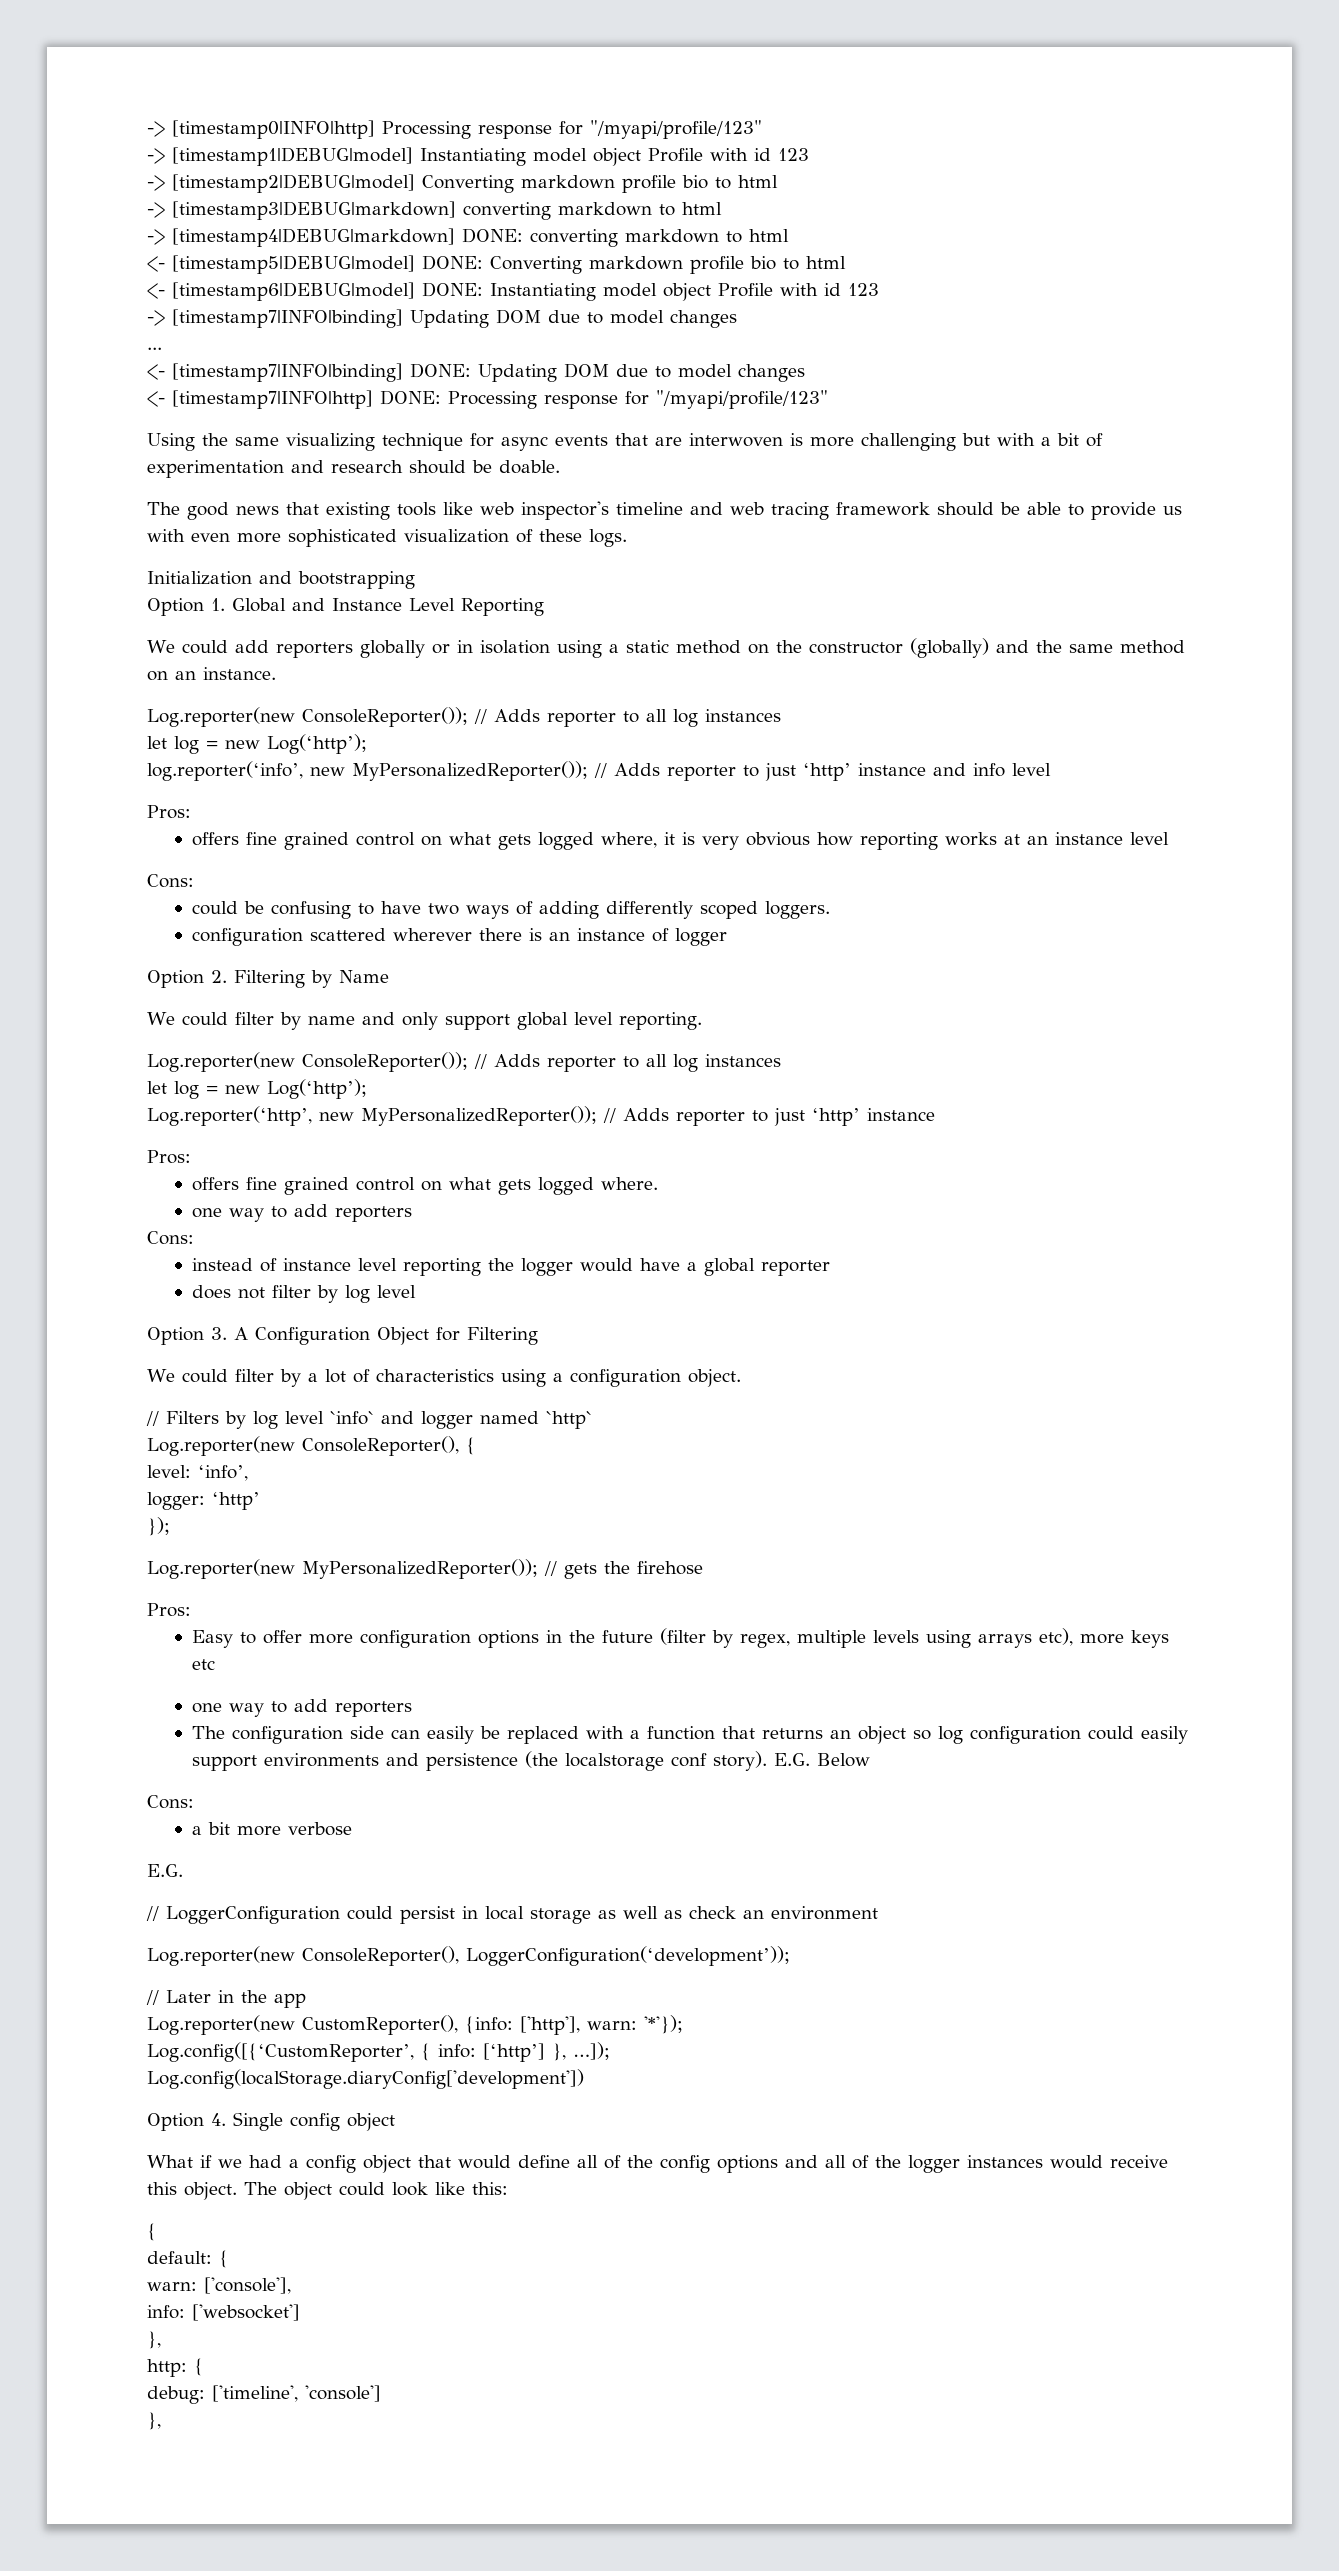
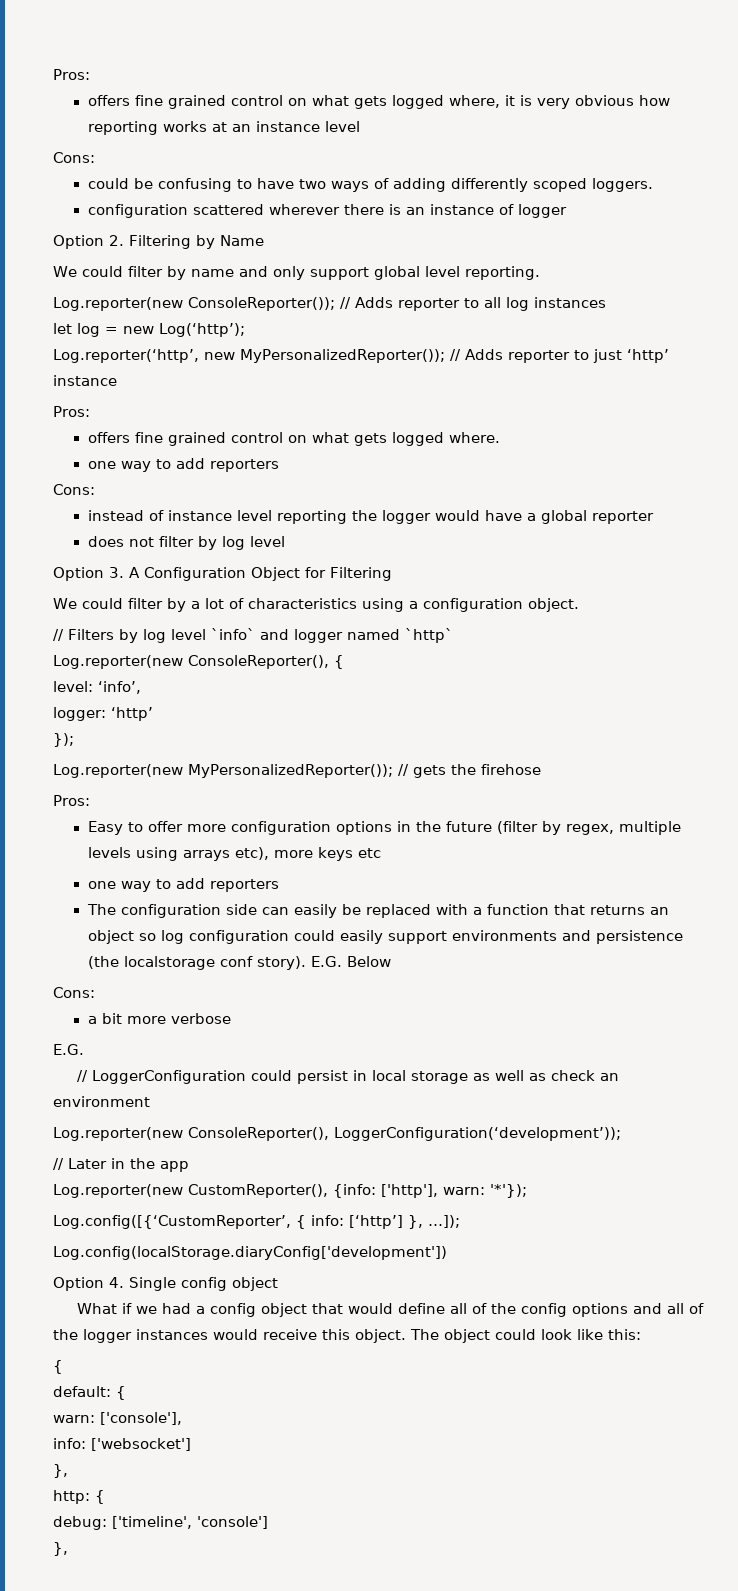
- -> [timestamp0|INFO|http] Processing response for "/myapi/profile/123"
- -> [timestamp1|DEBUG|model] Instantiating model object Profile with id 123
- -> [timestamp2|DEBUG|model] Converting markdown profile bio to html
- -> [timestamp3|DEBUG|markdown] converting markdown to html
- -> [timestamp4|DEBUG|markdown] DONE: converting markdown to html
- <- [timestamp5|DEBUG|model] DONE: Converting markdown profile bio to html
- <- [timestamp6|DEBUG|model] DONE: Instantiating model object Profile with id 123
- -> [timestamp7|INFO|binding] Updating DOM due to model changes
- ...
- <- [timestamp7|INFO|binding] DONE: Updating DOM due to model changes
- <- [timestamp7|INFO|http] DONE: Processing response for "/myapi/profile/123"
- Using the same visualizing technique for async events that are interwoven is more challenging but with a bit of experimentation and research should be doable.
- The good news that existing tools like web inspector's timeline and web tracing framework should be able to provide us with even more sophisticated visualization of these logs.
- Initialization and bootstrapping
- Option 1. Global and Instance Level Reporting
- We could add reporters globally or in isolation using a static method on the constructor (globally) and the same method on an instance.
- Log.reporter(new ConsoleReporter()); // Adds reporter to all log instances
- let log = new Log(‘http’);
- log.reporter(‘info’, new MyPersonalizedReporter()); // Adds reporter to just ‘http’ instance and info level

